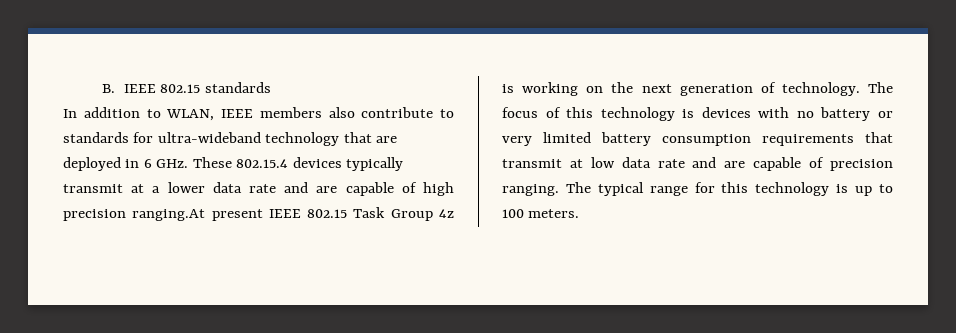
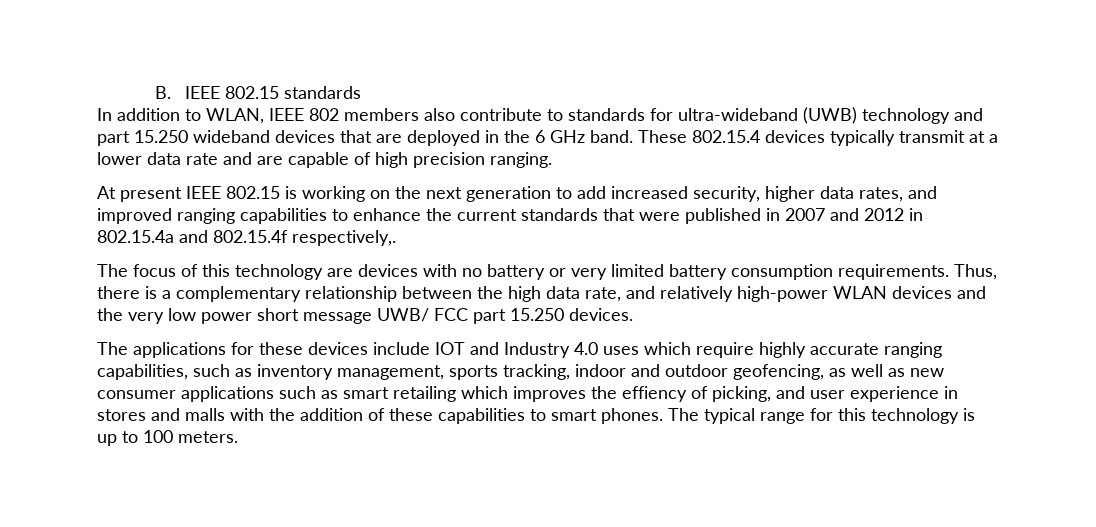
- In addition to WLAN, IEEE members also contribute to standards for ultra-wideband technology that are deployed in 6 GHz. These 802.15.4 devices typically transmit at a lower data rate and are capable of high precision ranging.At present IEEE 802.15 Task Group 4z is working on the next generation of technology. The focus of this technology is devices with no battery or very limited battery consumption requirements that transmit at low data rate and are capable of precision ranging.
+ In addition to WLAN, IEEE 802 members also contribute to standards for ultra-wideband (UWB) technology and part 15.250 wideband devices that are deployed in the 6 GHz band. These 802.15.4 devices typically transmit at a lower data rate and are capable of high precision ranging.
+ At present IEEE 802.15 is working on the next generation to add increased security, higher data rates, and improved ranging capabilities to enhance the current standards that were published in 2007 and 2012 in 802.15.4a and 802.15.4f respectively,.
+ The focus of this technology are devices with no battery or very limited battery consumption requirements. Thus, there is a complementary relationship between the high data rate, and relatively high-power WLAN devices and the very low power short message UWB/ FCC part 15.250 devices.
+ The applications for these devices include IOT and Industry 4.0 uses which require highly accurate ranging capabilities, such as inventory management, sports tracking, indoor and outdoor geofencing, as well as new consumer applications such as smart retailing which improves the effiency of picking, and user experience in stores and malls with the addition of these capabilities to smart phones.

